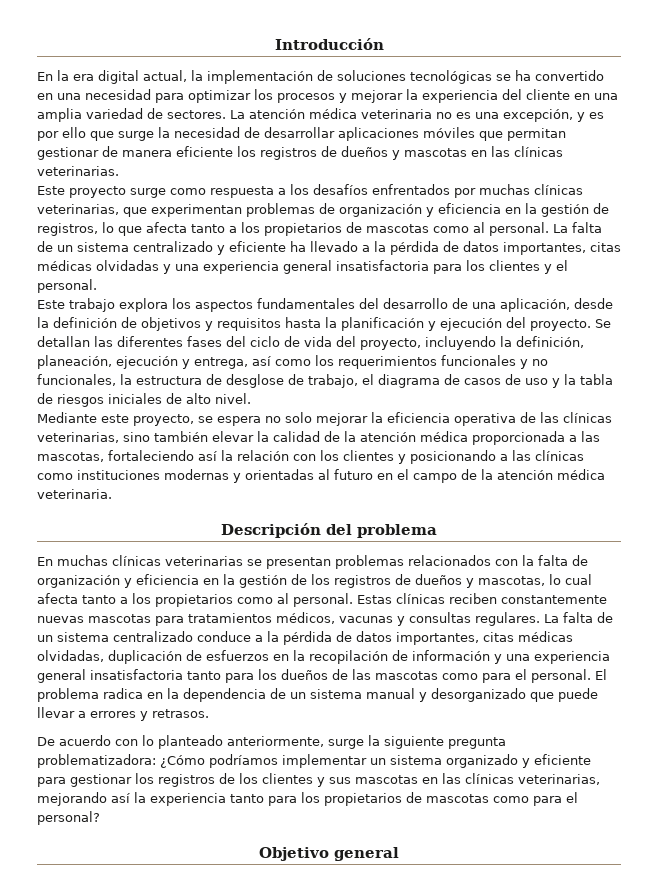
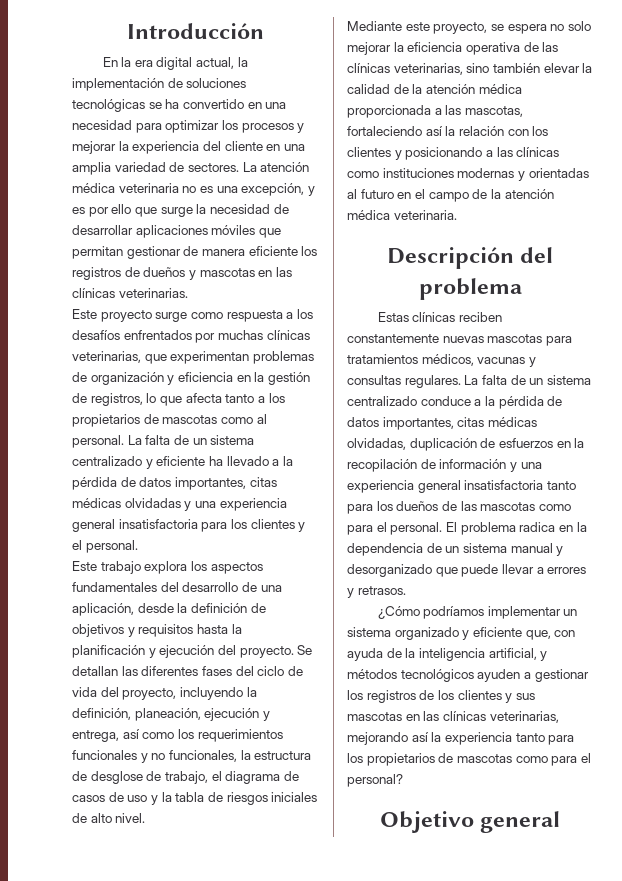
- En muchas clínicas veterinarias se presentan problemas relacionados con la falta de organización y eficiencia en la gestión de los registros de dueños y mascotas, lo cual afecta tanto a los propietarios como al personal.
- De acuerdo con lo planteado anteriormente, surge la siguiente pregunta problematizadora: ¿Cómo podríamos implementar un sistema organizado y eficiente para gestionar los registros de los clientes y sus mascotas en las clínicas veterinarias, mejorando así la experiencia tanto para los propietarios de mascotas como para el personal?
+ ¿Cómo podríamos implementar un sistema organizado y eficiente que, con ayuda de la inteligencia artificial, y métodos tecnológicos ayuden a gestionar los registros de los clientes y sus mascotas en las clínicas veterinarias, mejorando así la experiencia tanto para los propietarios de mascotas como para el personal?

